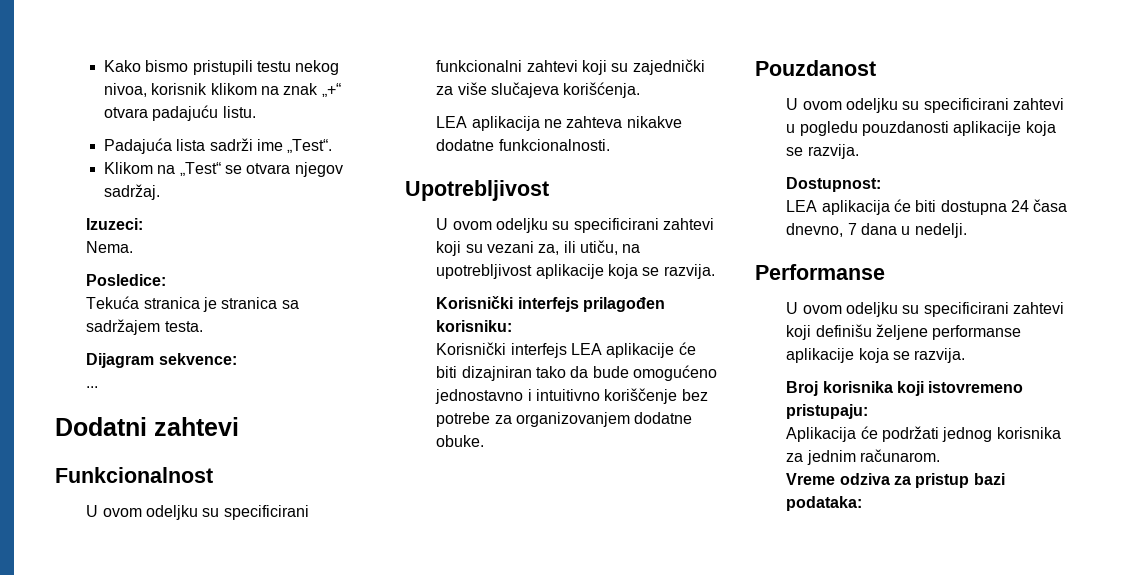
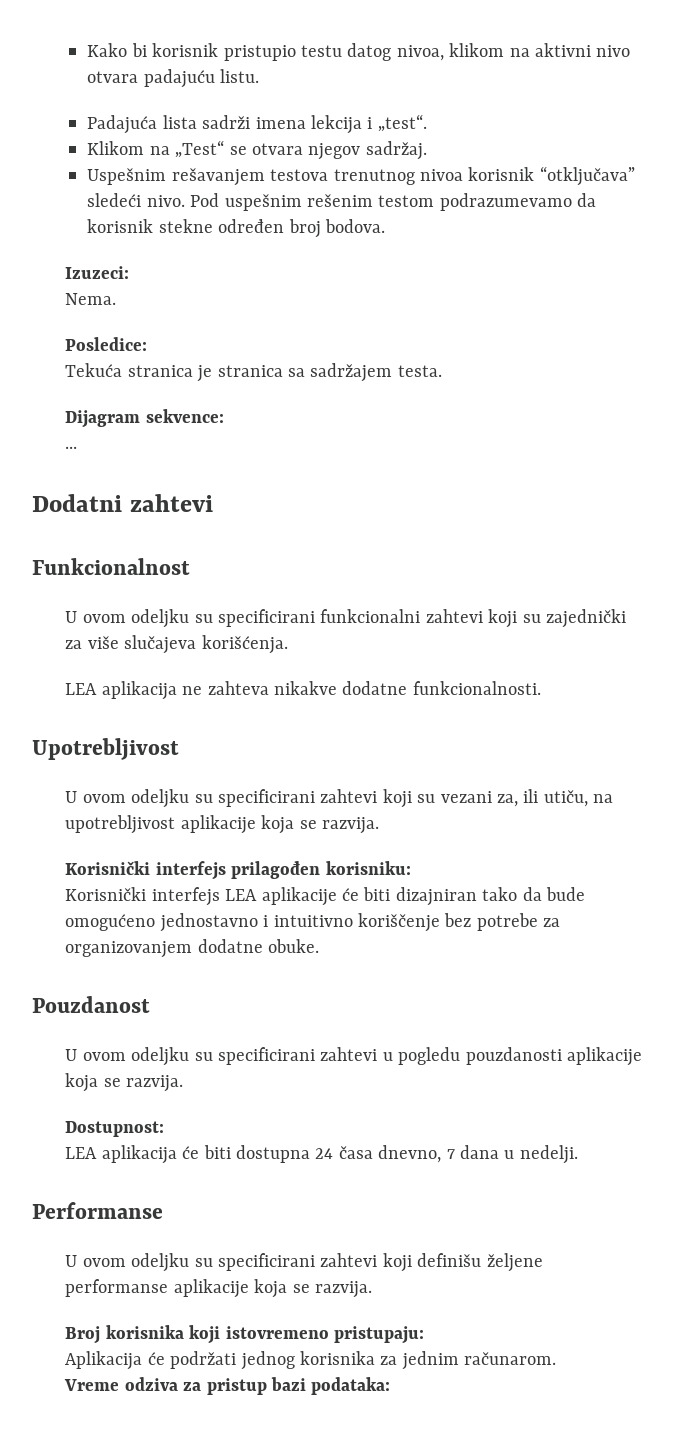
- Kako bismo pristupili testu nekog nivoa, korisnik klikom na znak „+“ otvara padajuću listu.
+ Kako bi korisnik pristupio testu datog nivoa, klikom na aktivni nivo otvara padajuću listu.
- Padajuća lista sadrži ime „Test“.
+ Padajuća lista sadrži imena lekcija i „test“.
+ Uspešnim rešavanjem testova trenutnog nivoa korisnik “otključava” sledeći nivo. Pod uspešnim rešenim testom podrazumevamo da korisnik stekne određen broj bodova.

